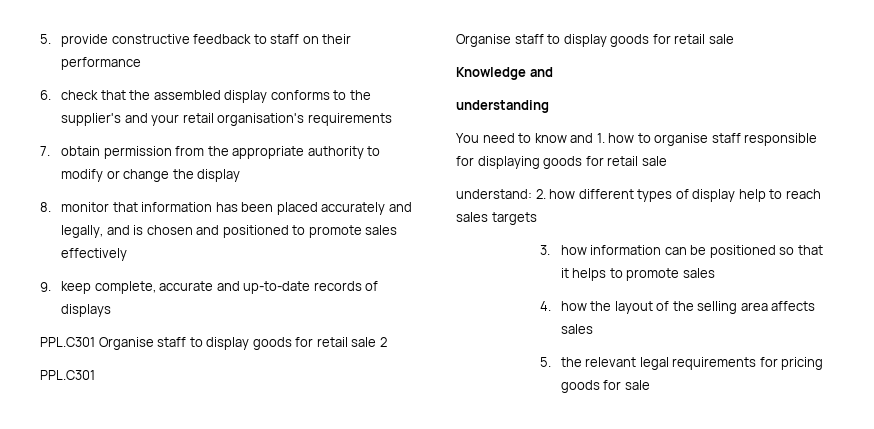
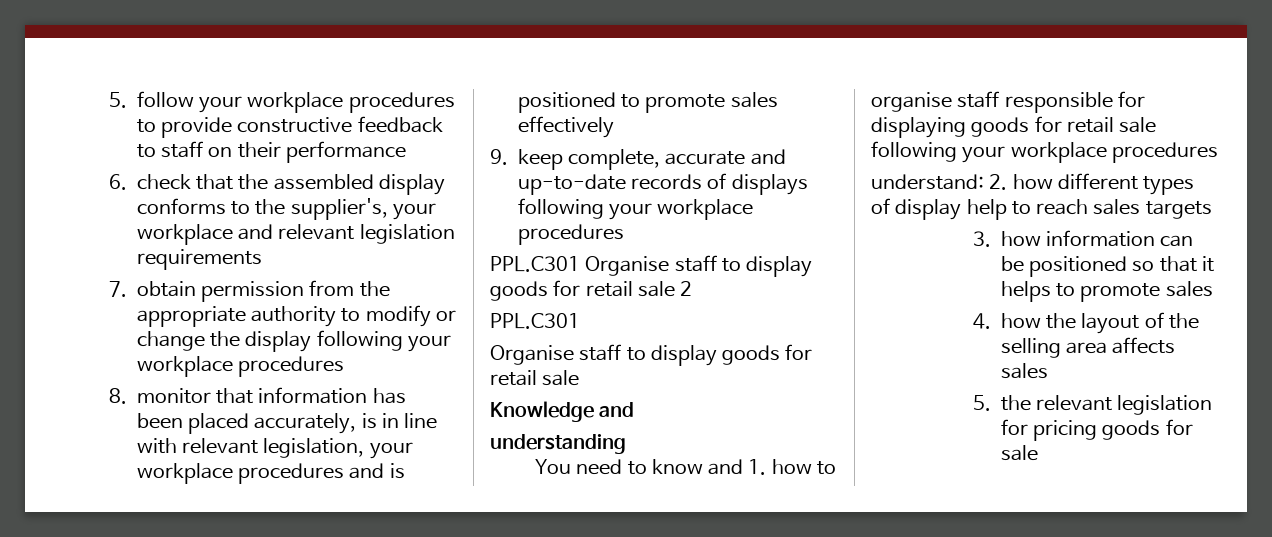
- 5. provide constructive feedback to staff on their performance
+ 5. follow your workplace procedures to provide constructive feedback to staff on their performance
- 6. check that the assembled display conforms to the supplier's and your retail organisation's requirements
+ 6. check that the assembled display conforms to the supplier's, your workplace and relevant legislation requirements
- 7. obtain permission from the appropriate authority to modify or change the display
+ 7. obtain permission from the appropriate authority to modify or change the display following your workplace procedures
- 8. monitor that information has been placed accurately and legally, and is chosen and positioned to promote sales effectively
+ 8. monitor that information has been placed accurately, is in line with relevant legislation, your workplace procedures and is positioned to promote sales effectively
- 9. keep complete, accurate and up-to-date records of displays
+ 9. keep complete, accurate and up-to-date records of displays following your workplace procedures
- You need to know and 1. how to organise staff responsible for displaying goods for retail sale
+ You need to know and 1. how to organise staff responsible for displaying goods for retail sale following your workplace procedures
- 5. the relevant legal requirements for pricing goods for sale
+ 5. the relevant legislation for pricing goods for sale

